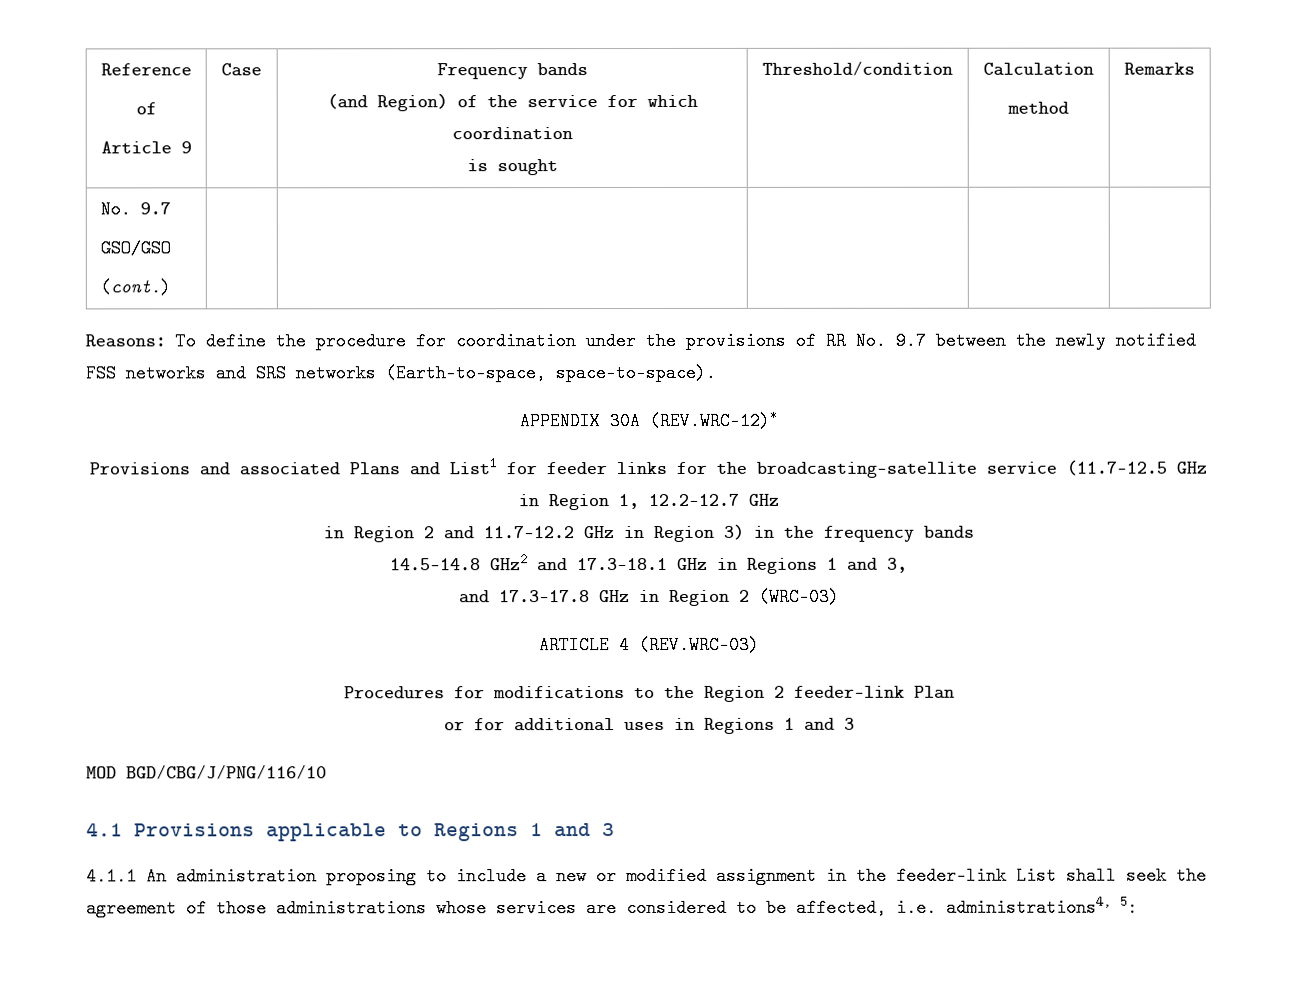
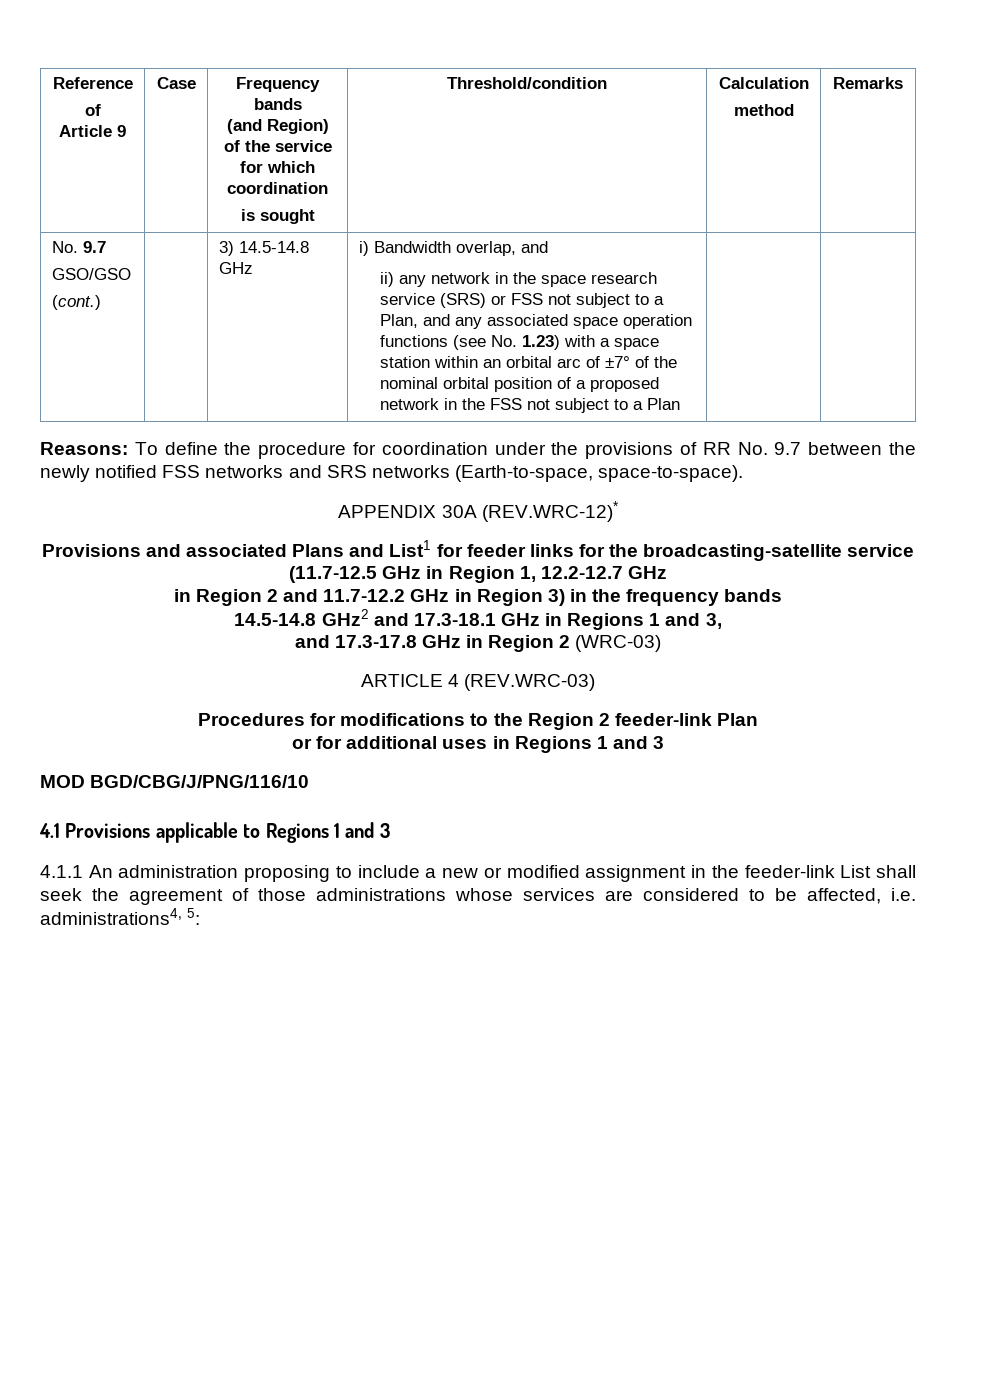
+ 3) 14.5-14.8 GHz | i) Bandwidth overlap, and
+ ii) any network in the space research service (SRS) or FSS not subject to a Plan, and any associated space operation functions (see No. 1.23) with a space station within an orbital arc of ±7° of the nominal orbital position of a proposed network in the FSS not subject to a Plan

